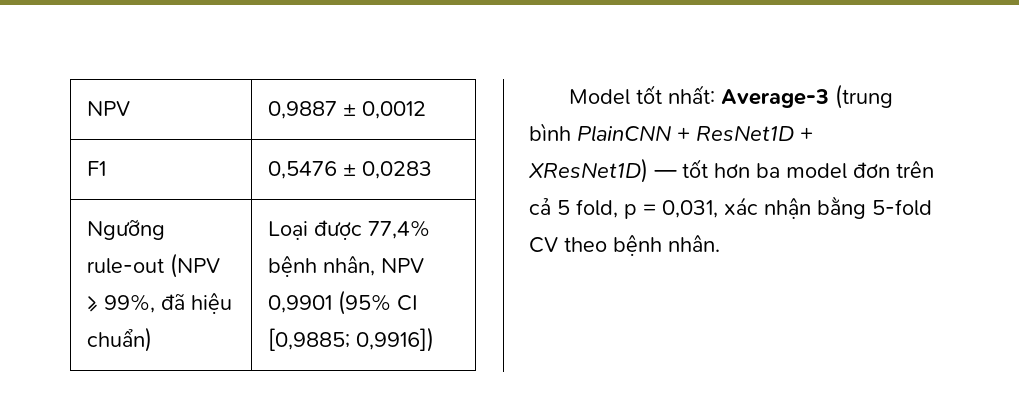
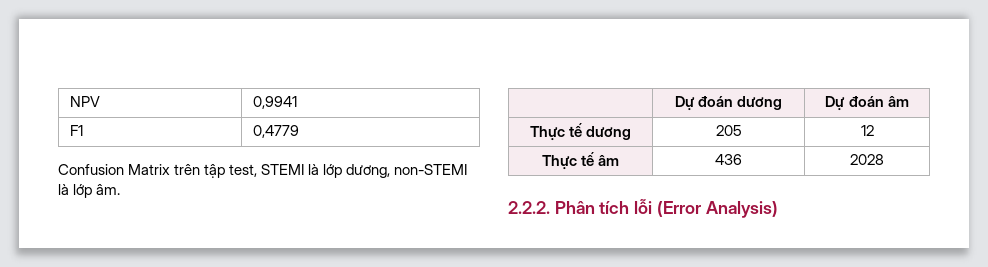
- NPV | 0,9887 ± 0,0012
- F1 | 0,5476 ± 0,0283
- Ngưỡng rule-out (NPV ≥ 99%, đã hiệu chuẩn) | Loại được 77,4% bệnh nhân, NPV 0,9901 (95% CI [0,9885; 0,9916])
- Model tốt nhất: Average-3 (trung bình PlainCNN + ResNet1D + XResNet1D) — tốt hơn ba model đơn trên cả 5 fold, p = 0,031, xác nhận bằng 5-fold CV theo bệnh nhân.
+ NPV | 0,9941
+ F1 | 0,4779
+ Confusion Matrix trên tập test, STEMI là lớp dương, non-STEMI là lớp âm.
+ | Dự đoán dương | Dự đoán âm
+ Thực tế dương | 205 | 12
+ Thực tế âm | 436 | 2028
+ 2.2.2. Phân tích lỗi (Error Analysis)

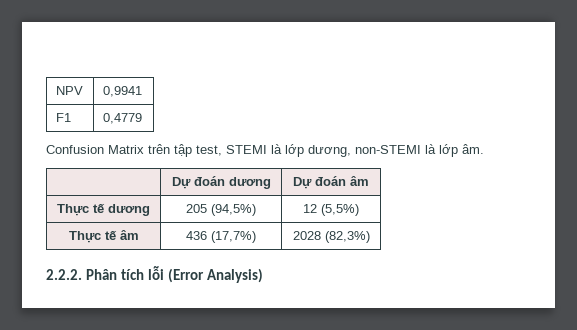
- Thực tế dương | 205 | 12
+ Thực tế dương | 205 (94,5%) | 12 (5,5%)
- Thực tế âm | 436 | 2028
+ Thực tế âm | 436 (17,7%) | 2028 (82,3%)

